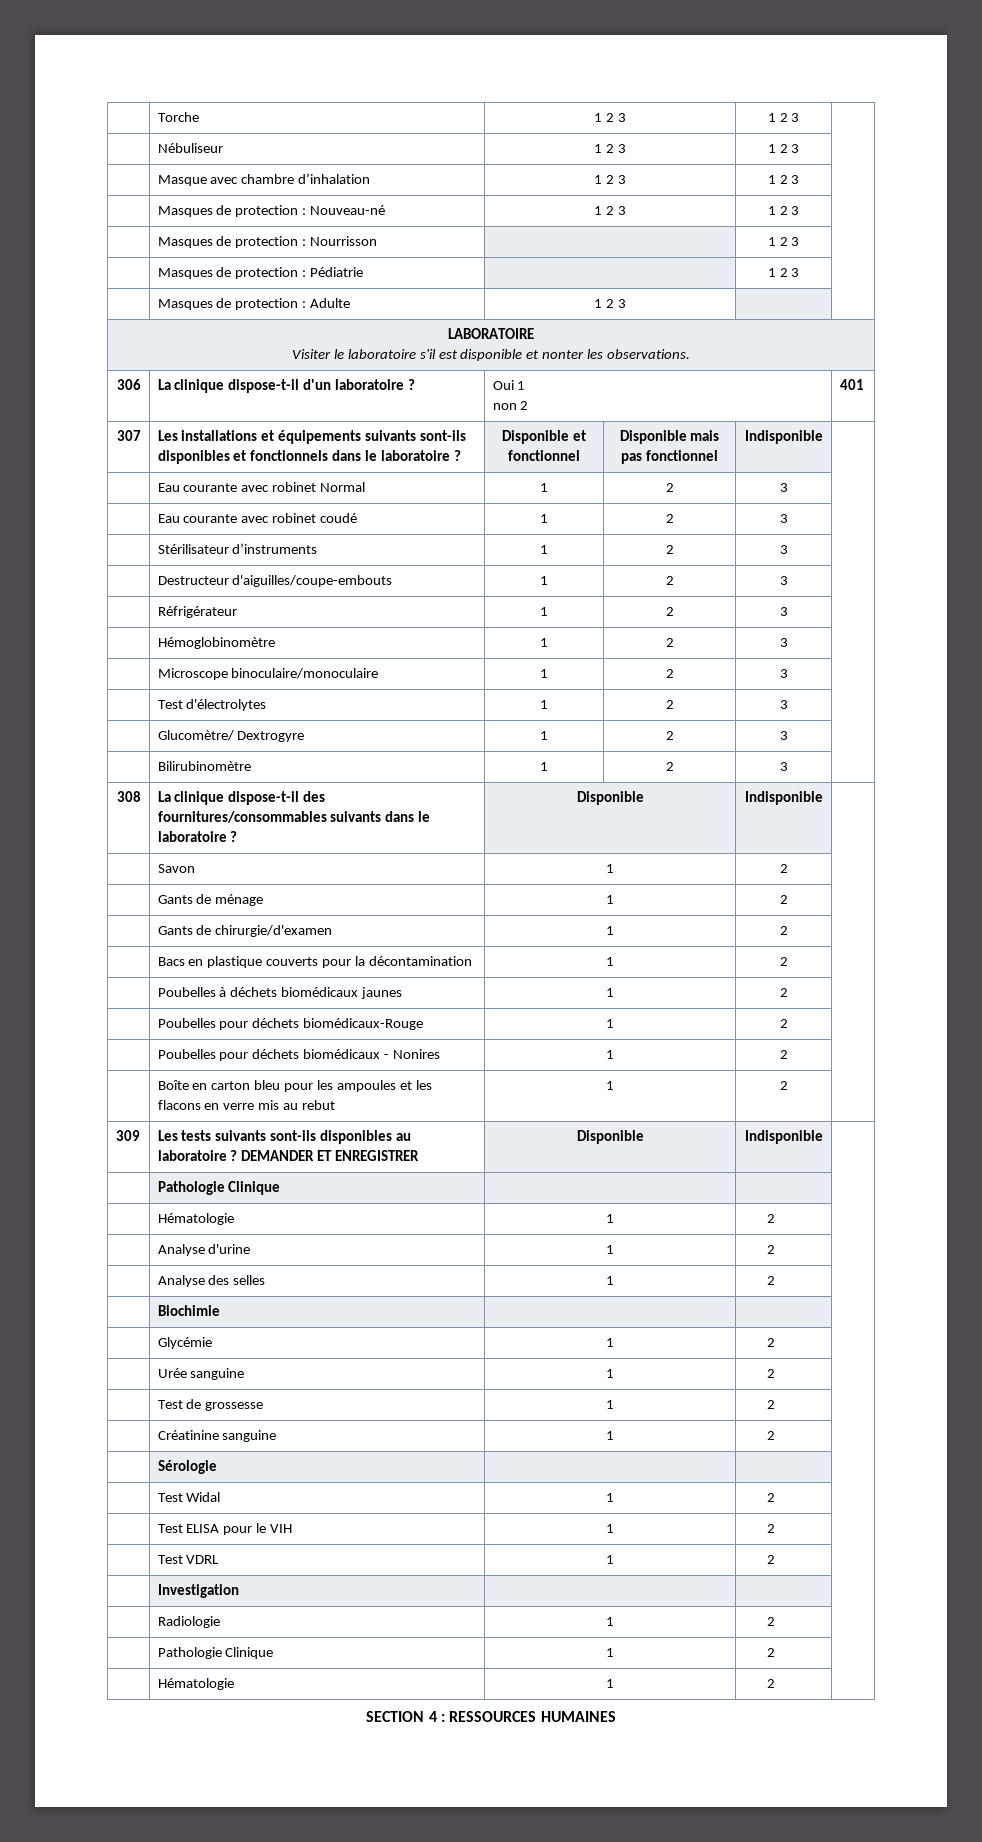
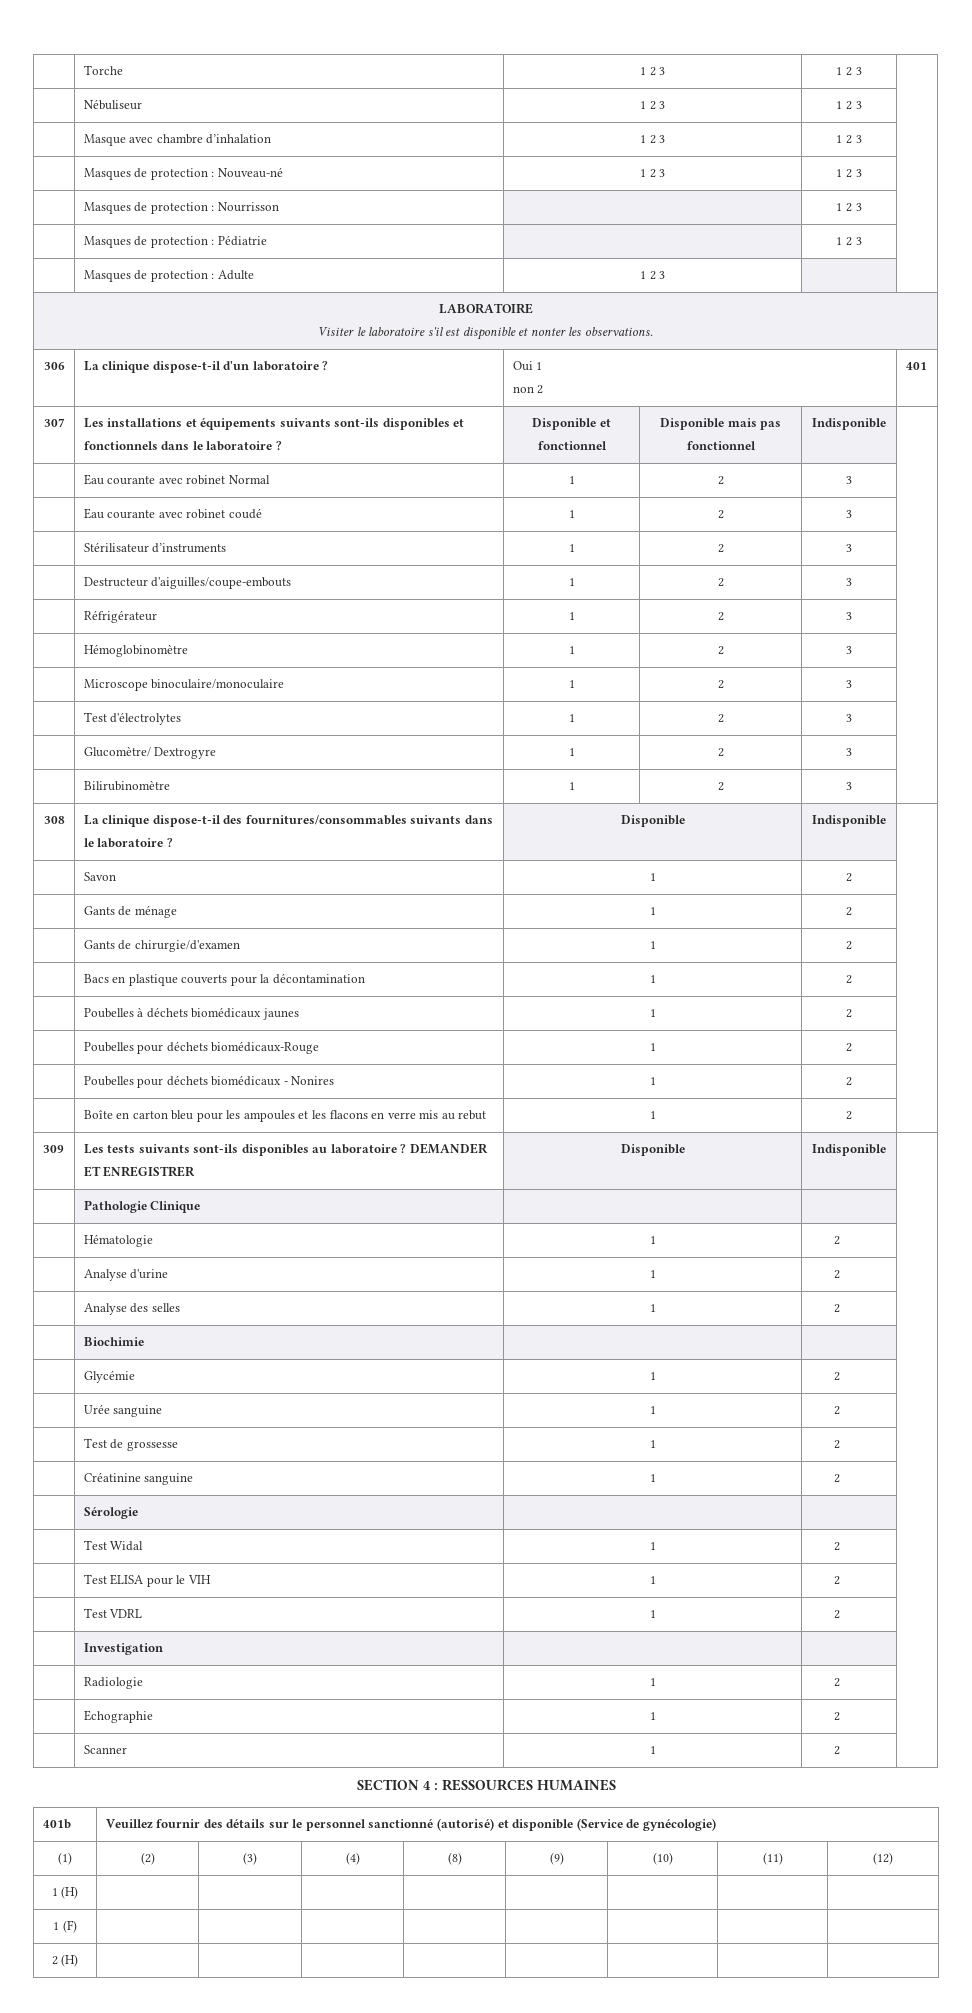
- | Pathologie Clinique | 1 | 2 |
- | Hématologie | 1 | 2 |
+ | Echographie | 1 | 2 |
+ | Scanner | 1 | 2 |
+ 401b | Veuillez fournir des détails sur le personnel sanctionné (autorisé) et disponible (Service de gynécologie)
+ (1) | (2) | (3) | (4) | (8) | (9) | (10) | (11) | (12)
+ 1 (H) | | | | | | | |
+ 1 (F) | | | | | | | |
+ 2 (H) | | | | | | | |

